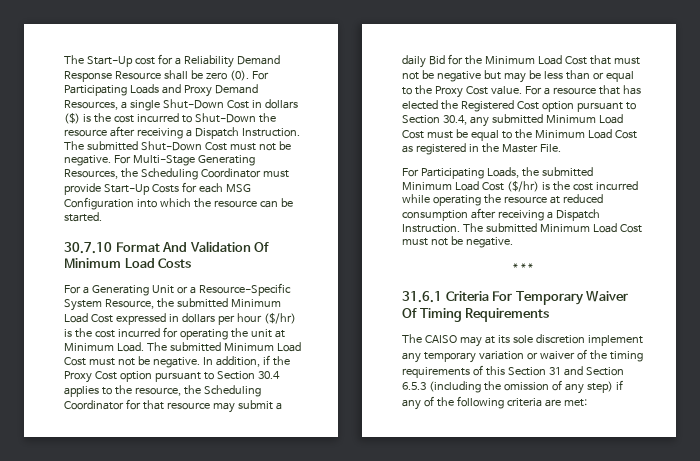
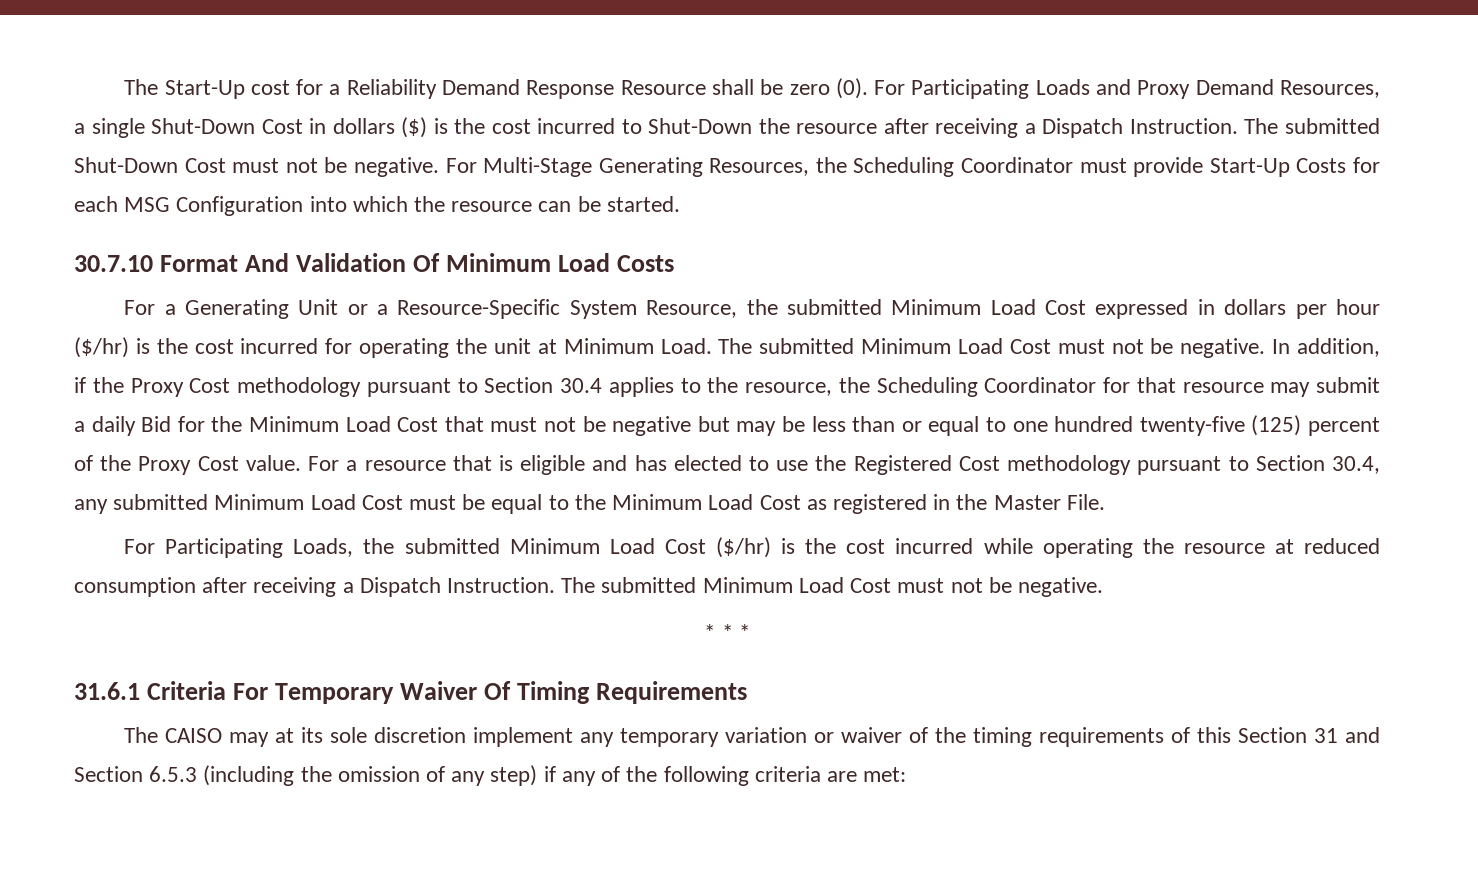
- In addition, if the Proxy Cost option pursuant to Section 30.4 applies to the resource, the Scheduling Coordinator for that resource may submit a daily Bid for the Minimum Load Cost that must not be negative but may be less than or equal to the Proxy Cost value.
+ In addition, if the Proxy Cost methodology pursuant to Section 30.4 applies to the resource, the Scheduling Coordinator for that resource may submit a daily Bid for the Minimum Load Cost that must not be negative but may be less than or equal to one hundred twenty-five (125) percent of the Proxy Cost value.
- For a resource that has elected the Registered Cost option pursuant to Section 30.4, any submitted Minimum Load Cost must be equal to the Minimum Load Cost as registered in the Master File.
+ For a resource that is eligible and has elected to use the Registered Cost methodology pursuant to Section 30.4, any submitted Minimum Load Cost must be equal to the Minimum Load Cost as registered in the Master File.

